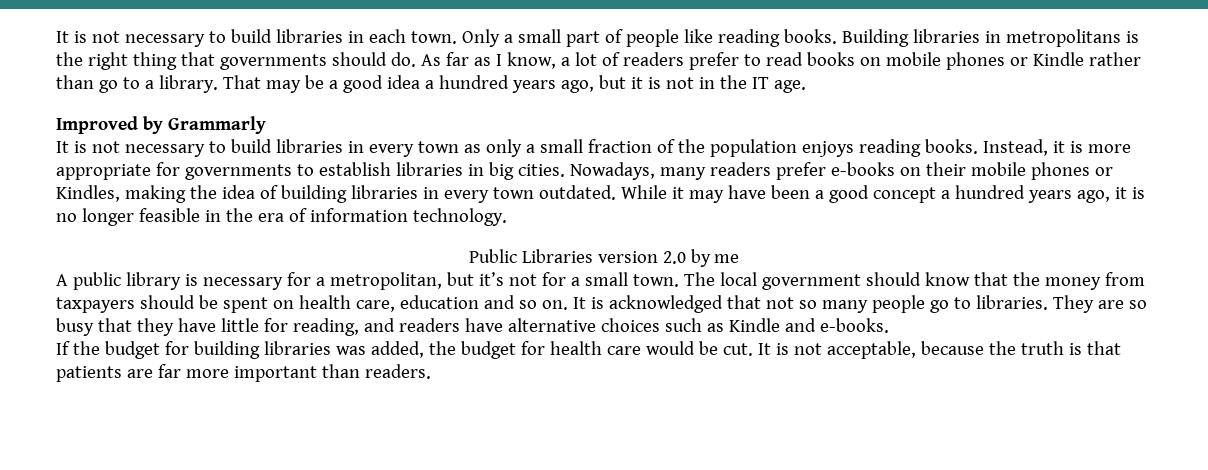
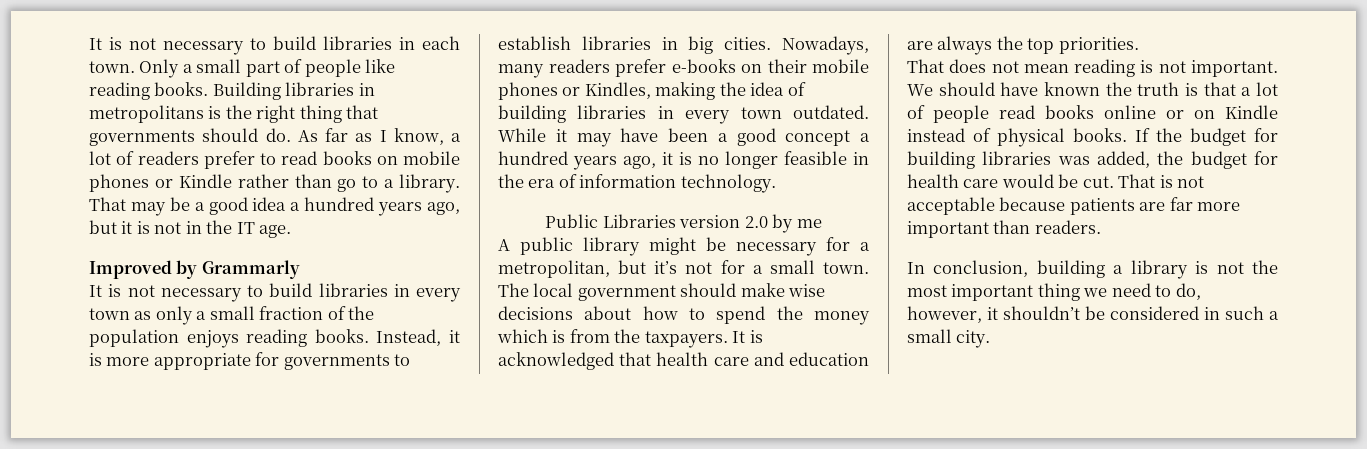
- A public library is necessary for a metropolitan, but it’s not for a small town.
+ A public library might be necessary for a metropolitan, but it’s not for a small town.
- The local government should know that the money from taxpayers should be spent on health care, education and so on. It is acknowledged that not so many people go to libraries. They are so busy that they have little for reading, and readers have alternative choices such as Kindle and e-books.
- If the budget for building libraries was added, the budget for health care would be cut.
+ The local government should make wise decisions about how to spend the money which is from the taxpayers. It is acknowledged that health care and education are always the top priorities.
+ That does not mean reading is not important. We should have known the truth is that a lot of people read books online or on Kindle instead of physical books. If the budget for building libraries was added, the budget for health care would be cut.
- It is not acceptable, because the truth is that patients are far more important than readers.
+ That is not acceptable because patients are far more important than readers.
+ In conclusion, building a library is not the most important thing we need to do, however, it shouldn’t be considered in such a small city.

